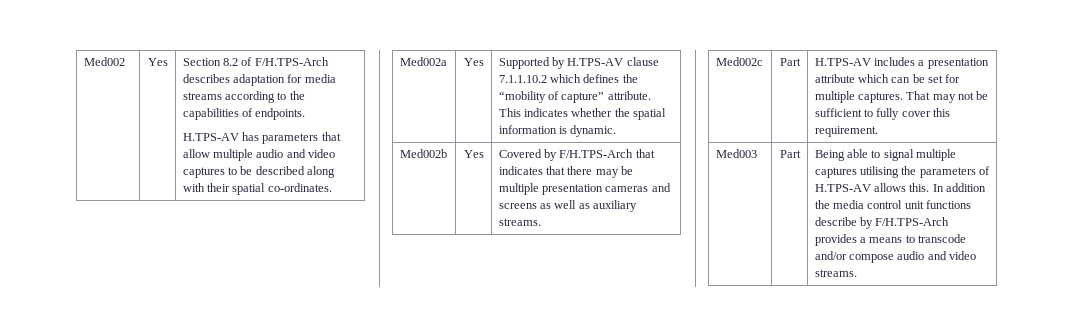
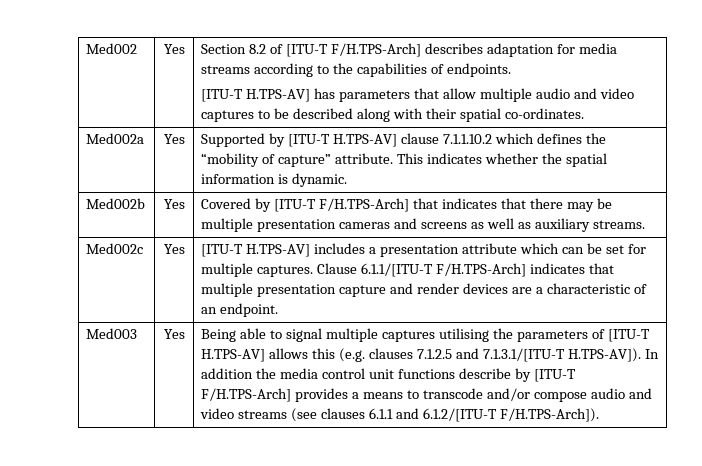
- Med002 | Yes | Section 8.2 of F/H.TPS-Arch describes adaptation for media streams according to the capabilities of endpoints.
- H.TPS-AV has parameters that allow multiple audio and video captures to be described along with their spatial co-ordinates.
+ Med002 | Yes | Section 8.2 of [ITU-T F/H.TPS-Arch] describes adaptation for media streams according to the capabilities of endpoints.
+ [ITU-T H.TPS-AV] has parameters that allow multiple audio and video captures to be described along with their spatial co-ordinates.
- Med002a | Yes | Supported by H.TPS-AV clause 7.1.1.10.2 which defines the “mobility of capture” attribute. This indicates whether the spatial information is dynamic.
+ Med002a | Yes | Supported by [ITU-T H.TPS-AV] clause 7.1.1.10.2 which defines the “mobility of capture” attribute. This indicates whether the spatial information is dynamic.
- Med002b | Yes | Covered by F/H.TPS-Arch that indicates that there may be multiple presentation cameras and screens as well as auxiliary streams.
+ Med002b | Yes | Covered by [ITU-T F/H.TPS-Arch] that indicates that there may be multiple presentation cameras and screens as well as auxiliary streams.
- Med002c | Part | H.TPS-AV includes a presentation attribute which can be set for multiple captures. That may not be sufficient to fully cover this requirement.
+ Med002c | Yes | [ITU-T H.TPS-AV] includes a presentation attribute which can be set for multiple captures. Clause 6.1.1/[ITU-T F/H.TPS-Arch] indicates that multiple presentation capture and render devices are a characteristic of an endpoint.
- Med003 | Part
+ Med003 | Yes
- Being able to signal multiple captures utilising the parameters of H.TPS-AV allows this. In addition the media control unit functions describe by F/H.TPS-Arch provides a means to transcode and/or compose audio and video streams.
+ Being able to signal multiple captures utilising the parameters of [ITU-T H.TPS-AV] allows this (e.g. clauses 7.1.2.5 and 7.1.3.1/[ITU-T H.TPS-AV]). In addition the media control unit functions describe by [ITU-T F/H.TPS-Arch] provides a means to transcode and/or compose audio and video streams (see clauses 6.1.1 and 6.1.2/[ITU-T F/H.TPS-Arch]).

